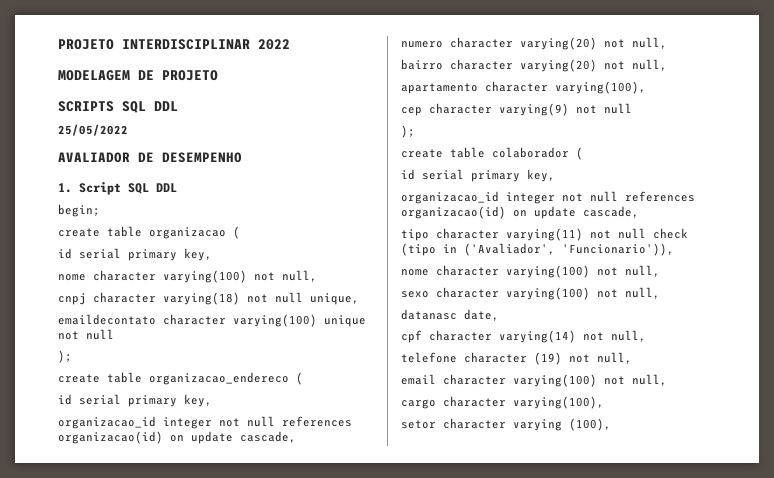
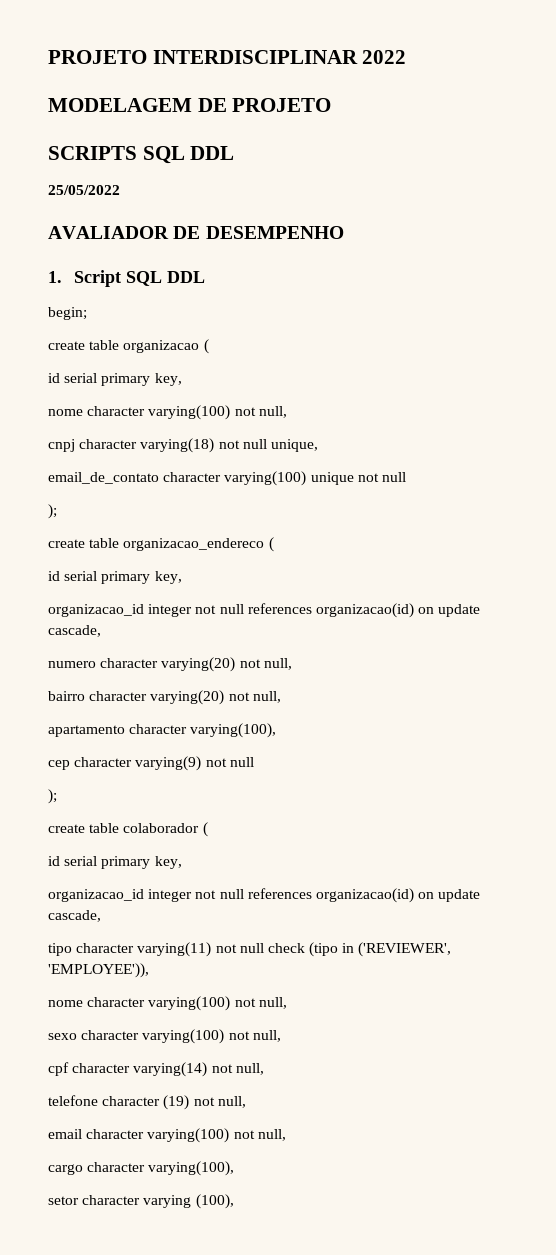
- emaildecontato character varying(100) unique not null
+ email_de_contato character varying(100) unique not null
- tipo character varying(11) not null check (tipo in ('Avaliador', 'Funcionario')),
+ tipo character varying(11) not null check (tipo in ('REVIEWER', 'EMPLOYEE')),
- datanasc date,

